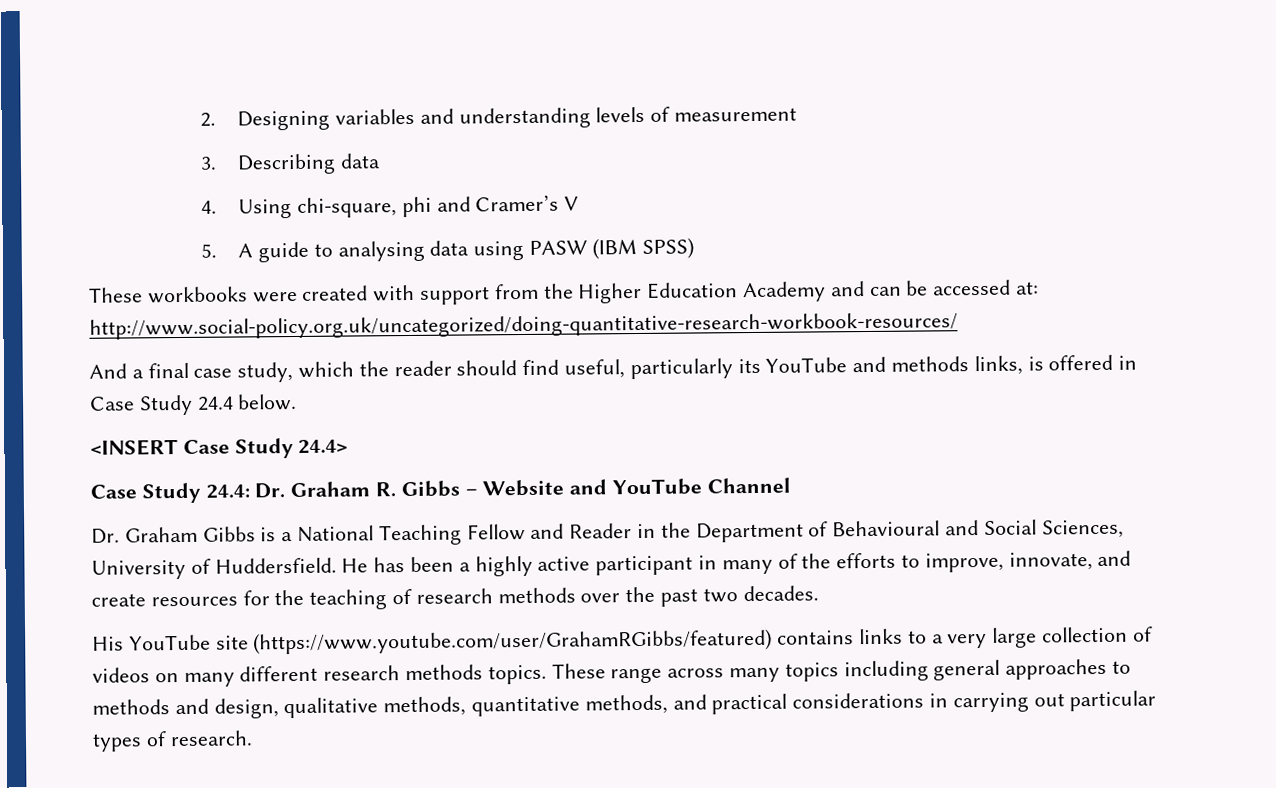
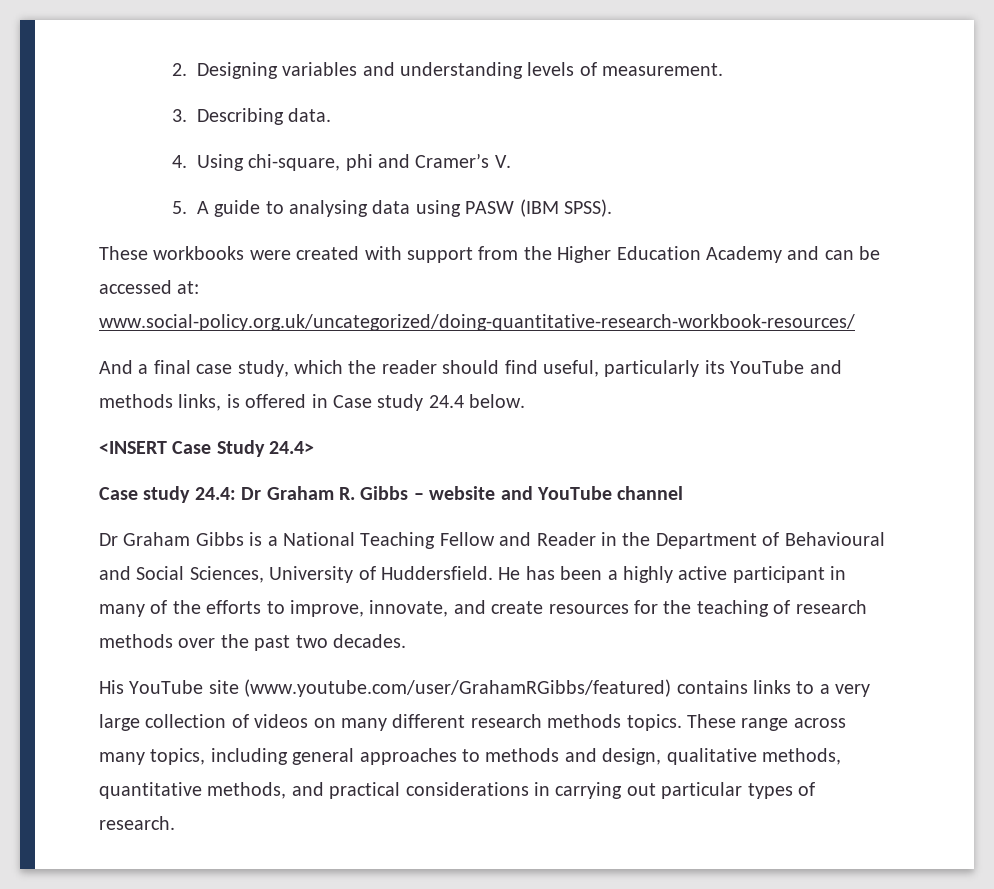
- 2. Designing variables and understanding levels of measurement
+ 2. Designing variables and understanding levels of measurement.
- 3. Describing data
+ 3. Describing data.
- 4. Using chi-square, phi and Cramer’s V
+ 4. Using chi-square, phi and Cramer’s V.
- 5. A guide to analysing data using PASW (IBM SPSS)
+ 5. A guide to analysing data using PASW (IBM SPSS).
- These workbooks were created with support from the Higher Education Academy and can be accessed at: http://www.social-policy.org.uk/uncategorized/doing-quantitative-research-workbook-resources/
+ These workbooks were created with support from the Higher Education Academy and can be accessed at: www.social-policy.org.uk/uncategorized/doing-quantitative-research-workbook-resources/
- And a final case study, which the reader should find useful, particularly its YouTube and methods links, is offered in Case Study 24.4 below.
+ And a final case study, which the reader should find useful, particularly its YouTube and methods links, is offered in Case study 24.4 below.
- Case Study 24.4: Dr. Graham R. Gibbs – Website and YouTube Channel
- Dr. Graham Gibbs is a National Teaching Fellow and Reader in the Department of Behavioural and Social Sciences, University of Huddersfield.
+ Case study 24.4: Dr Graham R. Gibbs – website and YouTube channel
+ Dr Graham Gibbs is a National Teaching Fellow and Reader in the Department of Behavioural and Social Sciences, University of Huddersfield.
- His YouTube site (https://www.youtube.com/user/GrahamRGibbs/featured) contains links to a very large collection of videos on many different research methods topics.
+ His YouTube site (www.youtube.com/user/GrahamRGibbs/featured) contains links to a very large collection of videos on many different research methods topics.
- These range across many topics including general approaches to methods and design, qualitative methods, quantitative methods, and practical considerations in carrying out particular types of research.
+ These range across many topics, including general approaches to methods and design, qualitative methods, quantitative methods, and practical considerations in carrying out particular types of research.

